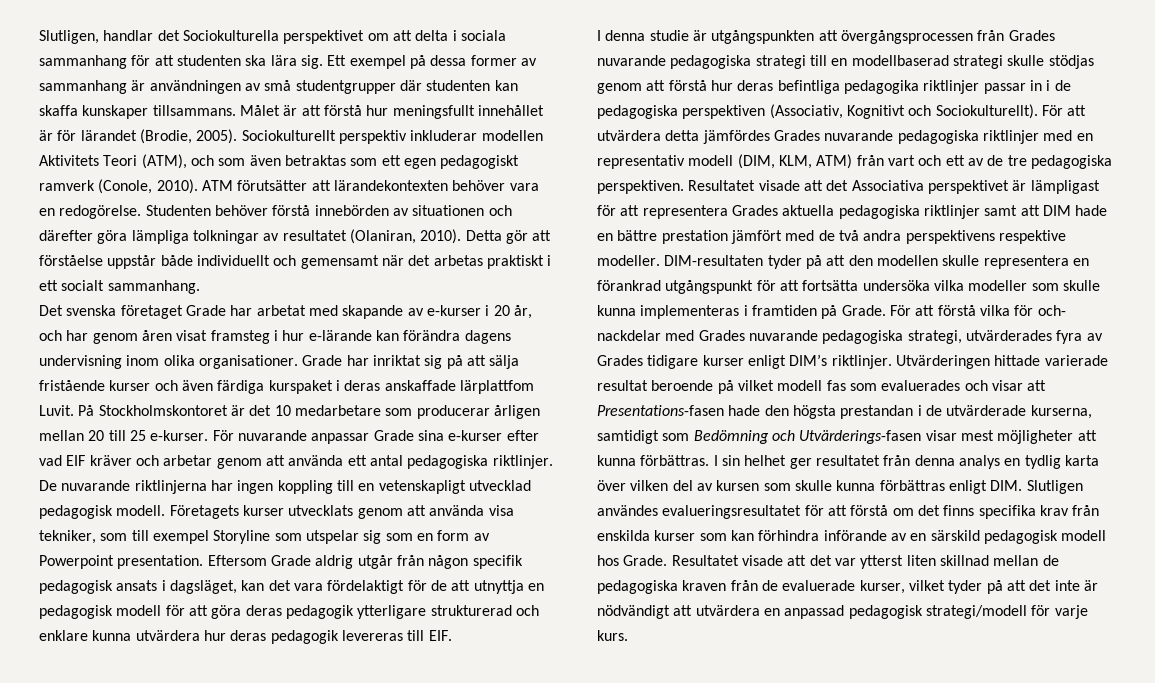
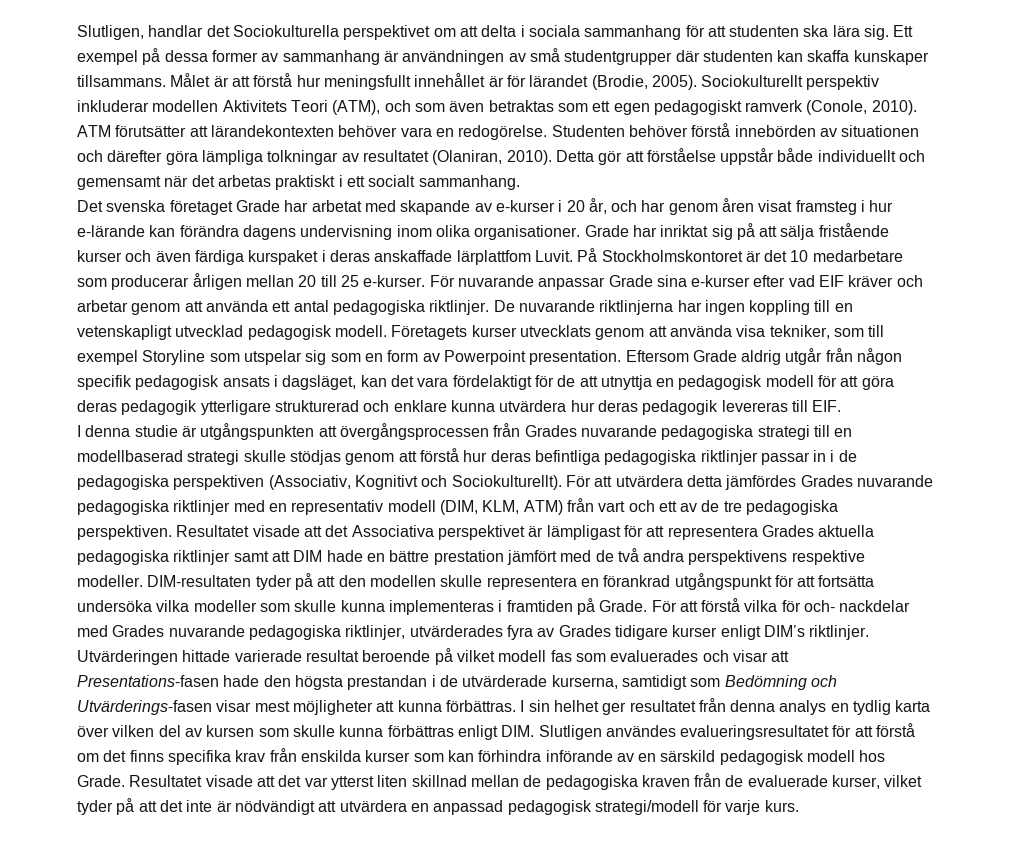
- I denna studie är utgångspunkten att övergångsprocessen från Grades nuvarande pedagogiska strategi till en modellbaserad strategi skulle stödjas genom att förstå hur deras befintliga pedagogika riktlinjer passar in i de pedagogiska perspektiven (Associativ, Kognitivt och Sociokulturellt).
+ I denna studie är utgångspunkten att övergångsprocessen från Grades nuvarande pedagogiska strategi till en modellbaserad strategi skulle stödjas genom att förstå hur deras befintliga pedagogiska riktlinjer passar in i de pedagogiska perspektiven (Associativ, Kognitivt och Sociokulturellt).
- För att förstå vilka för och- nackdelar med Grades nuvarande pedagogiska strategi, utvärderades fyra av Grades tidigare kurser enligt DIM’s riktlinjer.
+ För att förstå vilka för och- nackdelar med Grades nuvarande pedagogiska riktlinjer, utvärderades fyra av Grades tidigare kurser enligt DIM’s riktlinjer.

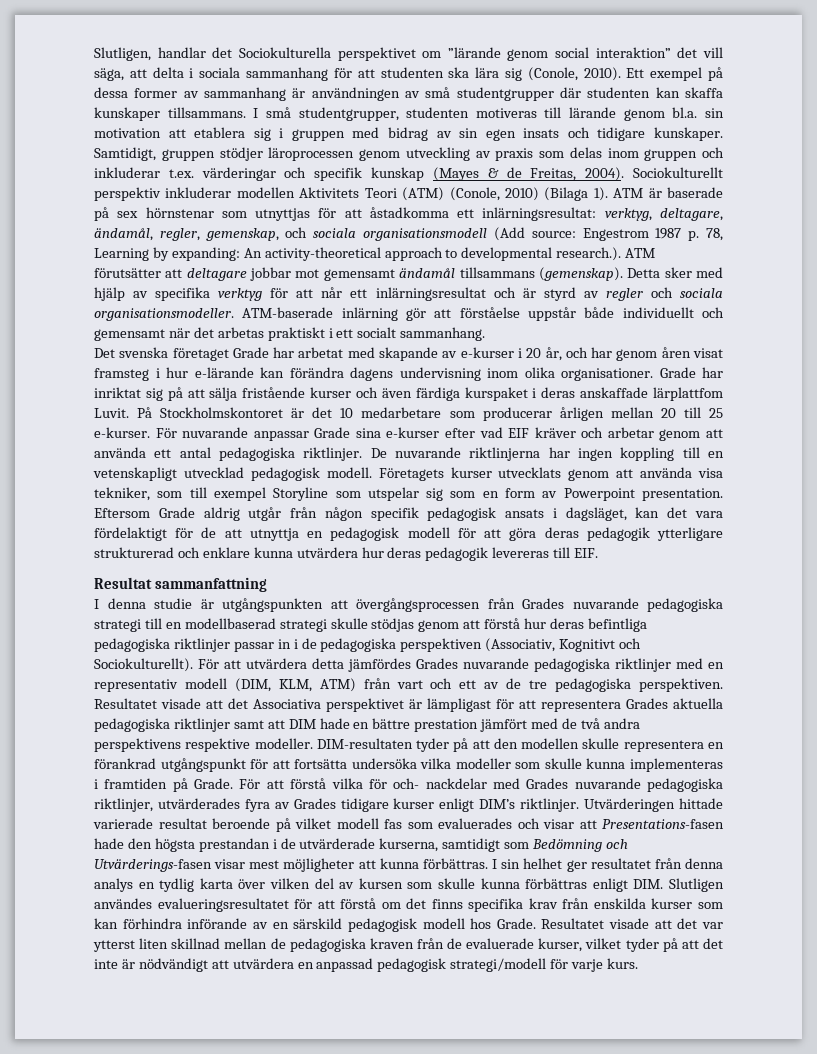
- Slutligen, handlar det Sociokulturella perspektivet om att delta i sociala sammanhang för att studenten ska lära sig.
+ Slutligen, handlar det Sociokulturella perspektivet om ”lärande genom social interaktion” det vill säga, att delta i sociala sammanhang för att studenten ska lära sig (Conole, 2010).
- Målet är att förstå hur meningsfullt innehållet är för lärandet (Brodie, 2005).
+ I små studentgrupper, studenten motiveras till lärande genom bl.a. sin motivation att etablera sig i gruppen med bidrag av sin egen insats och tidigare kunskaper. Samtidigt, gruppen stödjer läroprocessen genom utveckling av praxis som delas inom gruppen och inkluderar t.ex. värderingar och specifik kunskap (Mayes & de Freitas, 2004).
- Sociokulturellt perspektiv inkluderar modellen Aktivitets Teori (ATM), och som även betraktas som ett egen pedagogiskt ramverk (Conole, 2010). ATM förutsätter att lärandekontexten behöver vara en redogörelse. Studenten behöver förstå innebörden av situationen och därefter göra lämpliga tolkningar av resultatet (Olaniran, 2010). Detta gör att förståelse uppstår både individuellt och gemensamt när det arbetas praktiskt i ett socialt sammanhang.
+ Sociokulturellt perspektiv inkluderar modellen Aktivitets Teori (ATM) (Conole, 2010) (Bilaga 1). ATM är baserade på sex hörnstenar som utnyttjas för att åstadkomma ett inlärningsresultat: verktyg, deltagare, ändamål, regler, gemenskap, och sociala organisationsmodell (Add source: Engestrom 1987 p. 78, Learning by expanding: An activity-theoretical approach to developmental research.). ATM förutsätter att deltagare jobbar mot gemensamt ändamål tillsammans (gemenskap). Detta sker med hjälp av specifika verktyg för att når ett inlärningsresultat och är styrd av regler och sociala organisationsmodeller. ATM-baserade inlärning gör att förståelse uppstår både individuellt och gemensamt när det arbetas praktiskt i ett socialt sammanhang.
+ Resultat sammanfattning

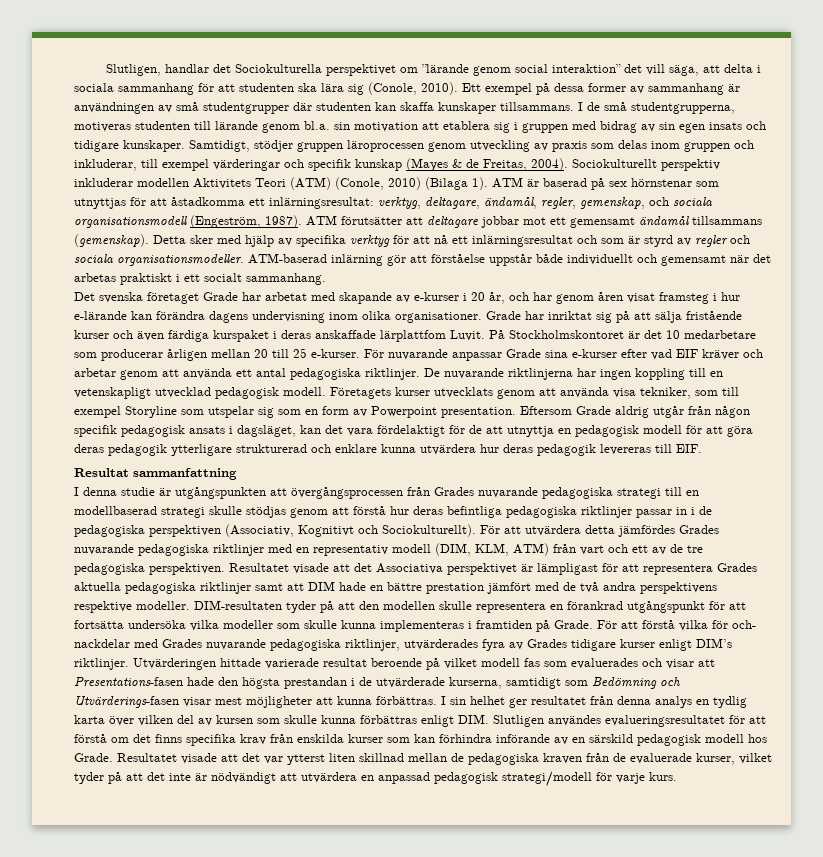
- I små studentgrupper, studenten motiveras till lärande genom bl.a. sin motivation att etablera sig i gruppen med bidrag av sin egen insats och tidigare kunskaper.
+ I de små studentgrupperna, motiveras studenten till lärande genom bl.a. sin motivation att etablera sig i gruppen med bidrag av sin egen insats och tidigare kunskaper.
- Samtidigt, gruppen stödjer läroprocessen genom utveckling av praxis som delas inom gruppen och inkluderar t.ex. värderingar och specifik kunskap (Mayes & de Freitas, 2004).
+ Samtidigt, stödjer gruppen läroprocessen genom utveckling av praxis som delas inom gruppen och inkluderar, till exempel värderingar och specifik kunskap (Mayes & de Freitas, 2004).
- ATM är baserade på sex hörnstenar som utnyttjas för att åstadkomma ett inlärningsresultat: verktyg, deltagare, ändamål, regler, gemenskap, och sociala organisationsmodell (Add source: Engestrom 1987 p. 78, Learning by expanding: An activity-theoretical approach to developmental research.). ATM förutsätter att deltagare jobbar mot gemensamt ändamål tillsammans (gemenskap).
+ ATM är baserad på sex hörnstenar som utnyttjas för att åstadkomma ett inlärningsresultat: verktyg, deltagare, ändamål, regler, gemenskap, och sociala organisationsmodell (Engeström, 1987). ATM förutsätter att deltagare jobbar mot ett gemensamt ändamål tillsammans (gemenskap).
- Detta sker med hjälp av specifika verktyg för att når ett inlärningsresultat och är styrd av regler och sociala organisationsmodeller.
+ Detta sker med hjälp av specifika verktyg för att nå ett inlärningsresultat och som är styrd av regler och sociala organisationsmodeller.
- ATM-baserade inlärning gör att förståelse uppstår både individuellt och gemensamt när det arbetas praktiskt i ett socialt sammanhang.
+ ATM-baserad inlärning gör att förståelse uppstår både individuellt och gemensamt när det arbetas praktiskt i ett socialt sammanhang.

